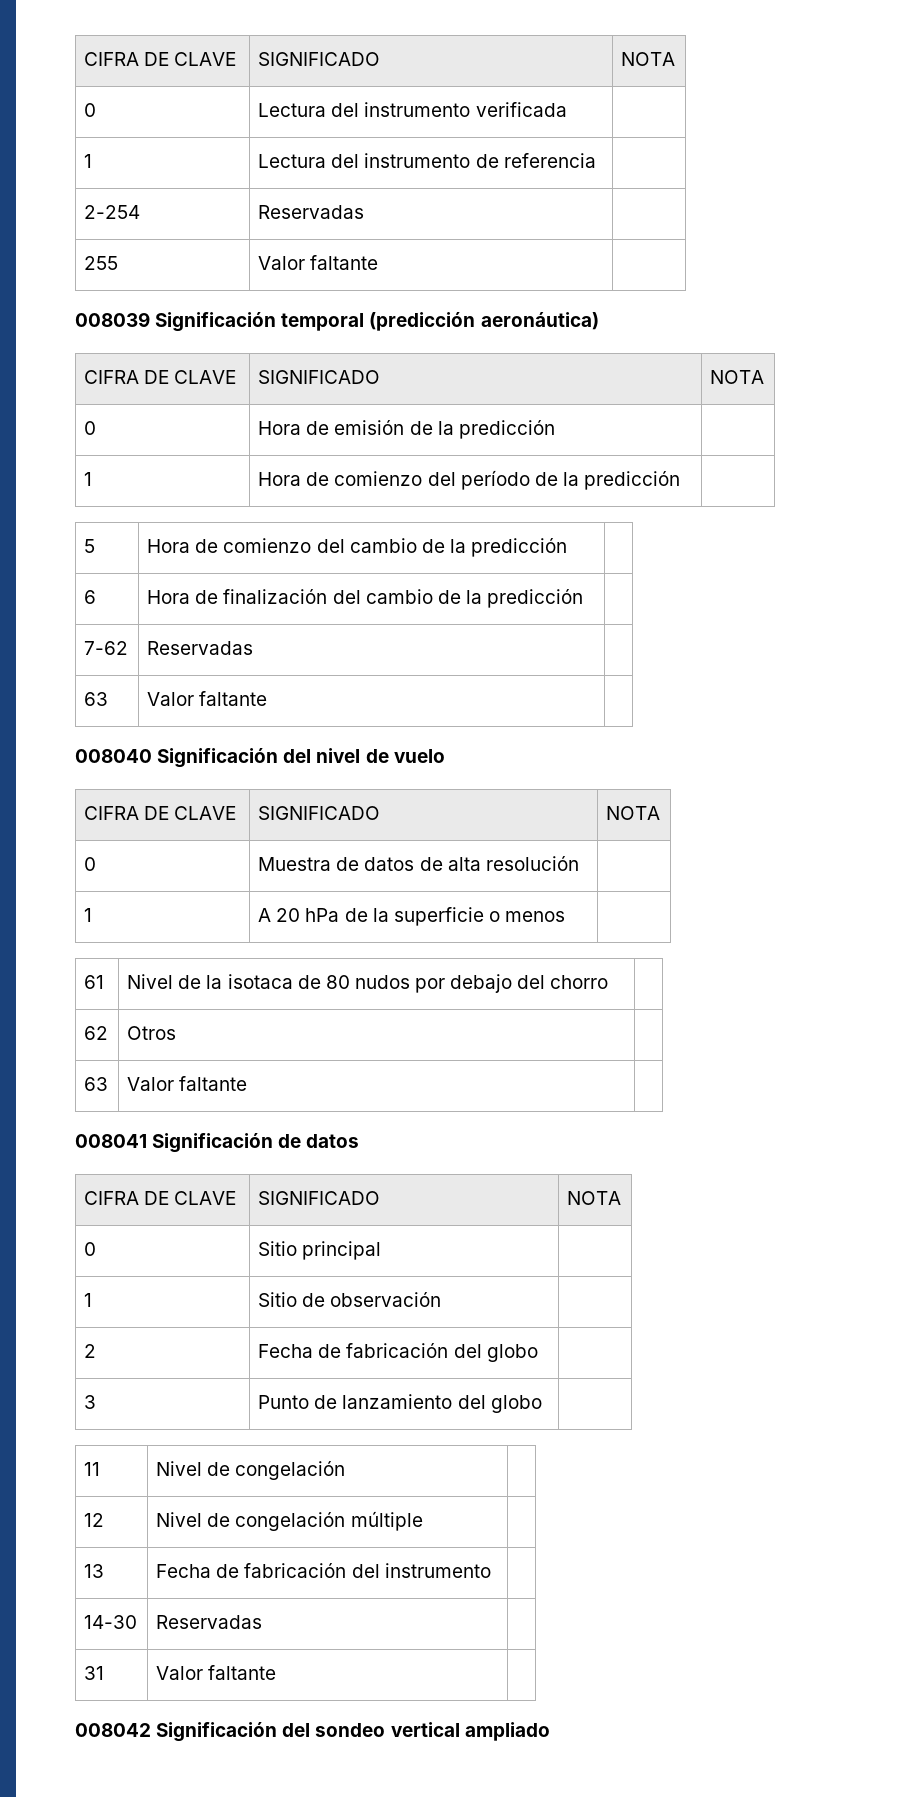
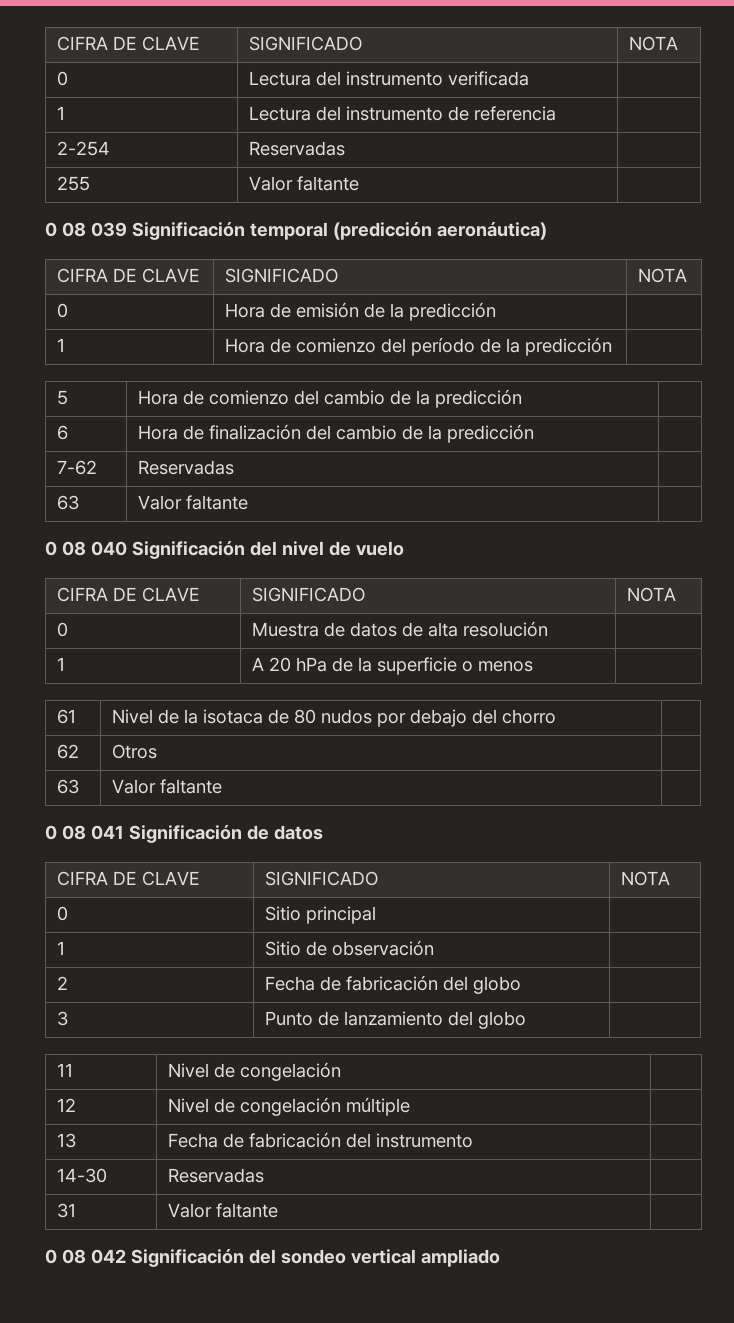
- 008039 Significación temporal (predicción aeronáutica)
+ 0 08 039 Significación temporal (predicción aeronáutica)
- 008040 Significación del nivel de vuelo
+ 0 08 040 Significación del nivel de vuelo
- 008041 Significación de datos
+ 0 08 041 Significación de datos
- 008042 Significación del sondeo vertical ampliado
+ 0 08 042 Significación del sondeo vertical ampliado

